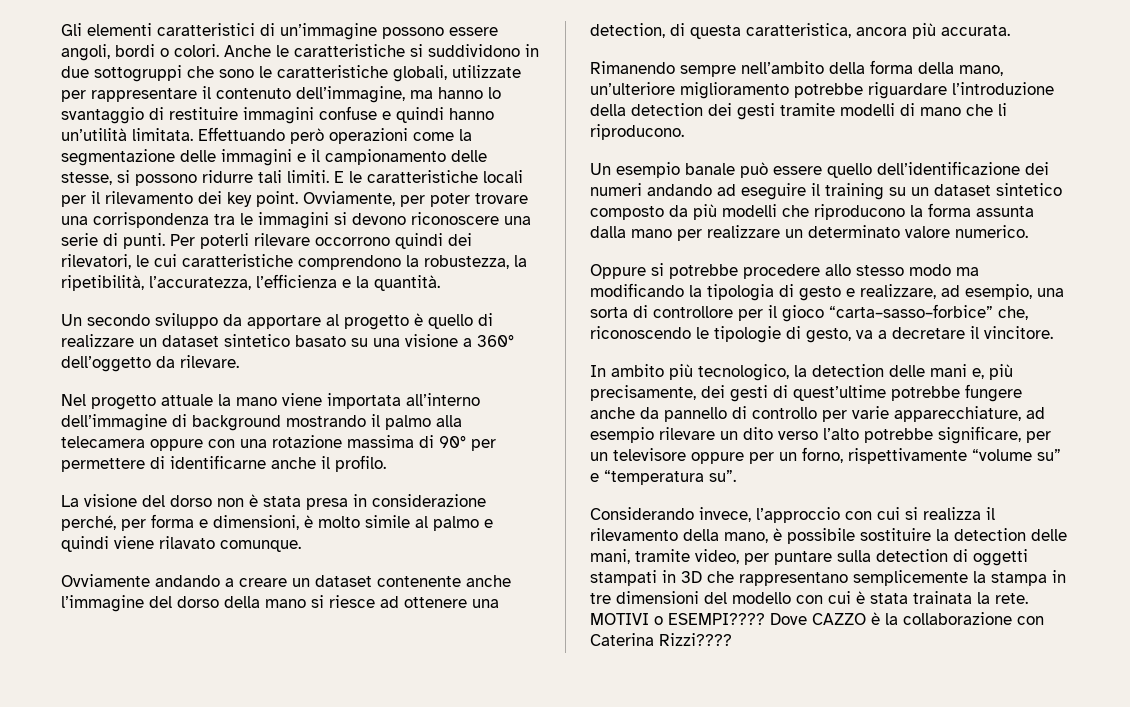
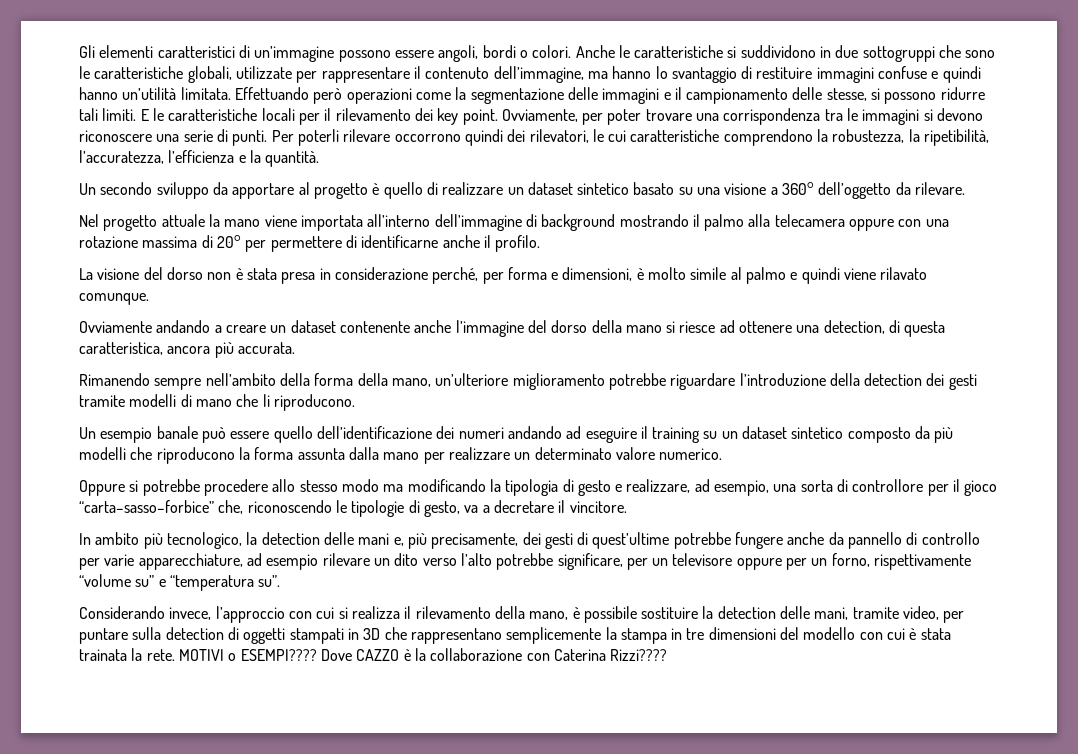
- Nel progetto attuale la mano viene importata all’interno dell’immagine di background mostrando il palmo alla telecamera oppure con una rotazione massima di 90° per permettere di identificarne anche il profilo.
+ Nel progetto attuale la mano viene importata all’interno dell’immagine di background mostrando il palmo alla telecamera oppure con una rotazione massima di 20° per permettere di identificarne anche il profilo.

